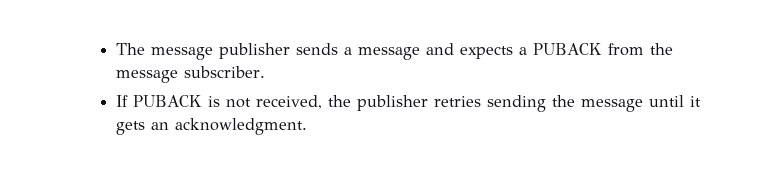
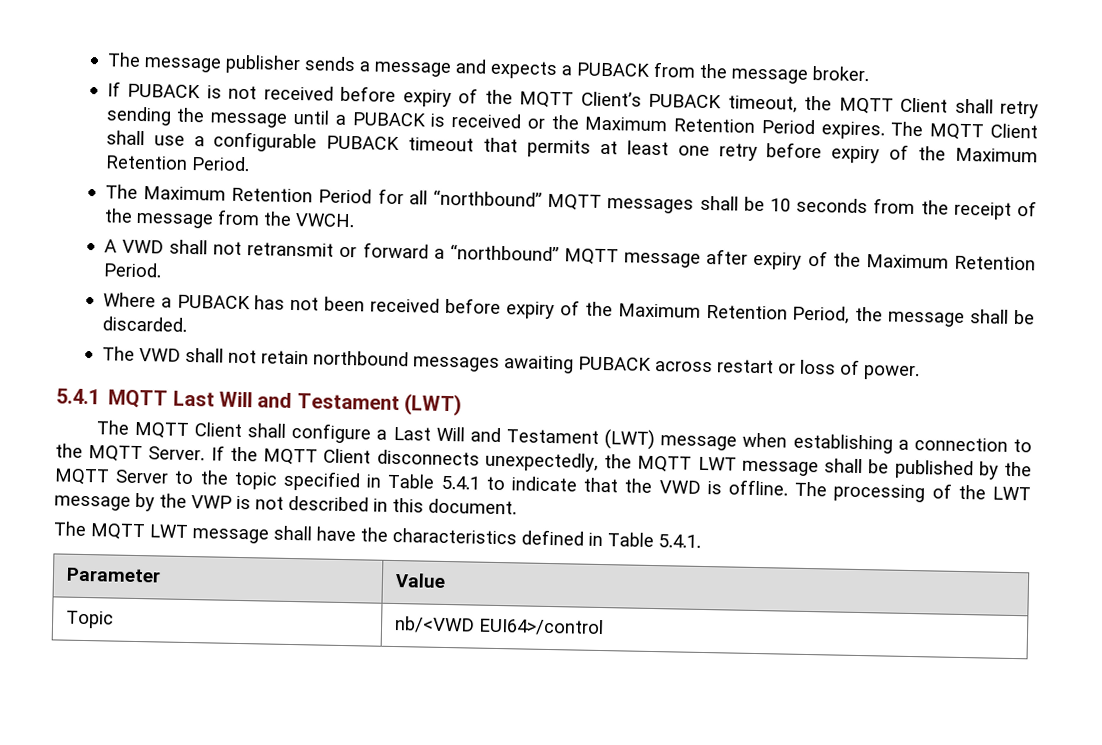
- The message publisher sends a message and expects a PUBACK from the message subscriber.
+ The message publisher sends a message and expects a PUBACK from the message broker.
- If PUBACK is not received, the publisher retries sending the message until it gets an acknowledgment.
+ If PUBACK is not received before expiry of the MQTT Client’s PUBACK timeout, the MQTT Client shall retry sending the message until a PUBACK is received or the Maximum Retention Period expires. The MQTT Client shall use a configurable PUBACK timeout that permits at least one retry before expiry of the Maximum Retention Period.
+ The Maximum Retention Period for all “northbound” MQTT messages shall be 10 seconds from the receipt of the message from the VWCH.
+ A VWD shall not retransmit or forward a “northbound” MQTT message after expiry of the Maximum Retention Period.
+ Where a PUBACK has not been received before expiry of the Maximum Retention Period, the message shall be discarded.
+ The VWD shall not retain northbound messages awaiting PUBACK across restart or loss of power.
+ 5.4.1 MQTT Last Will and Testament (LWT)
+ The MQTT Client shall configure a Last Will and Testament (LWT) message when establishing a connection to the MQTT Server. If the MQTT Client disconnects unexpectedly, the MQTT LWT message shall be published by the MQTT Server to the topic specified in Table 5.4.1 to indicate that the VWD is offline. The processing of the LWT message by the VWP is not described in this document.
+ The MQTT LWT message shall have the characteristics defined in Table 5.4.1.
+ Parameter | Value
+ Topic | nb/<VWD EUI64>/control

